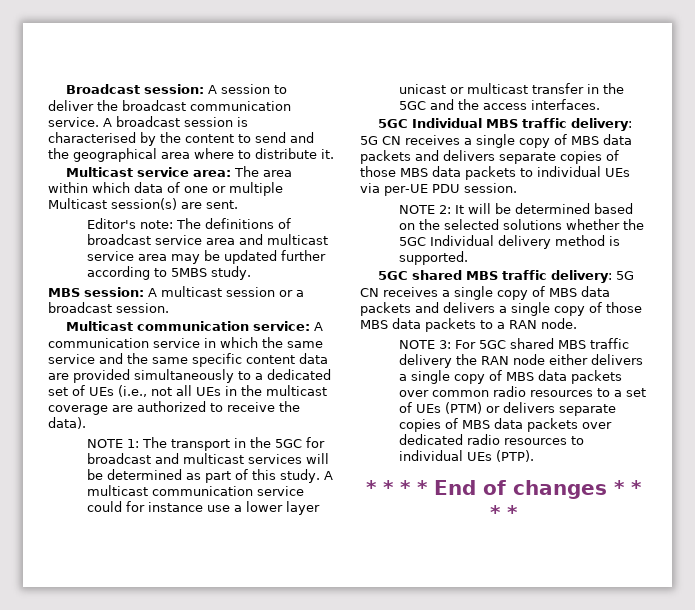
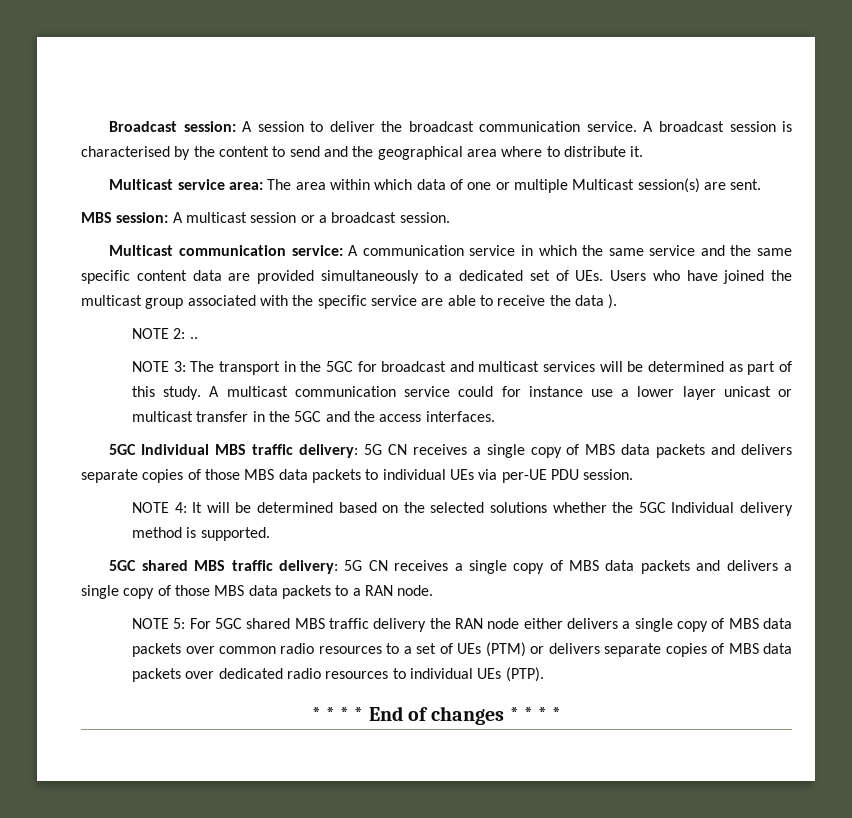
- Editor's note: The definitions of broadcast service area and multicast service area may be updated further according to 5MBS study.
- Multicast communication service: A communication service in which the same service and the same specific content data are provided simultaneously to a dedicated set of UEs (i.e., not all UEs in the multicast coverage are authorized to receive the data).
- NOTE 1: The transport in the 5GC for broadcast and multicast services will be determined as part of this study.
+ Multicast communication service: A communication service in which the same service and the same specific content data are provided simultaneously to a dedicated set of UEs. Users who have joined the multicast group associated with the specific service are able to receive the data ).
+ NOTE 2: ..
+ NOTE 3: The transport in the 5GC for broadcast and multicast services will be determined as part of this study.
- NOTE 2: It will be determined based on the selected solutions whether the 5GC Individual delivery method is supported.
+ NOTE 4: It will be determined based on the selected solutions whether the 5GC Individual delivery method is supported.
- NOTE 3: For 5GC shared MBS traffic delivery the RAN node either delivers a single copy of MBS data packets over common radio resources to a set of UEs (PTM) or delivers separate copies of MBS data packets over dedicated radio resources to individual UEs (PTP).
+ NOTE 5: For 5GC shared MBS traffic delivery the RAN node either delivers a single copy of MBS data packets over common radio resources to a set of UEs (PTM) or delivers separate copies of MBS data packets over dedicated radio resources to individual UEs (PTP).

